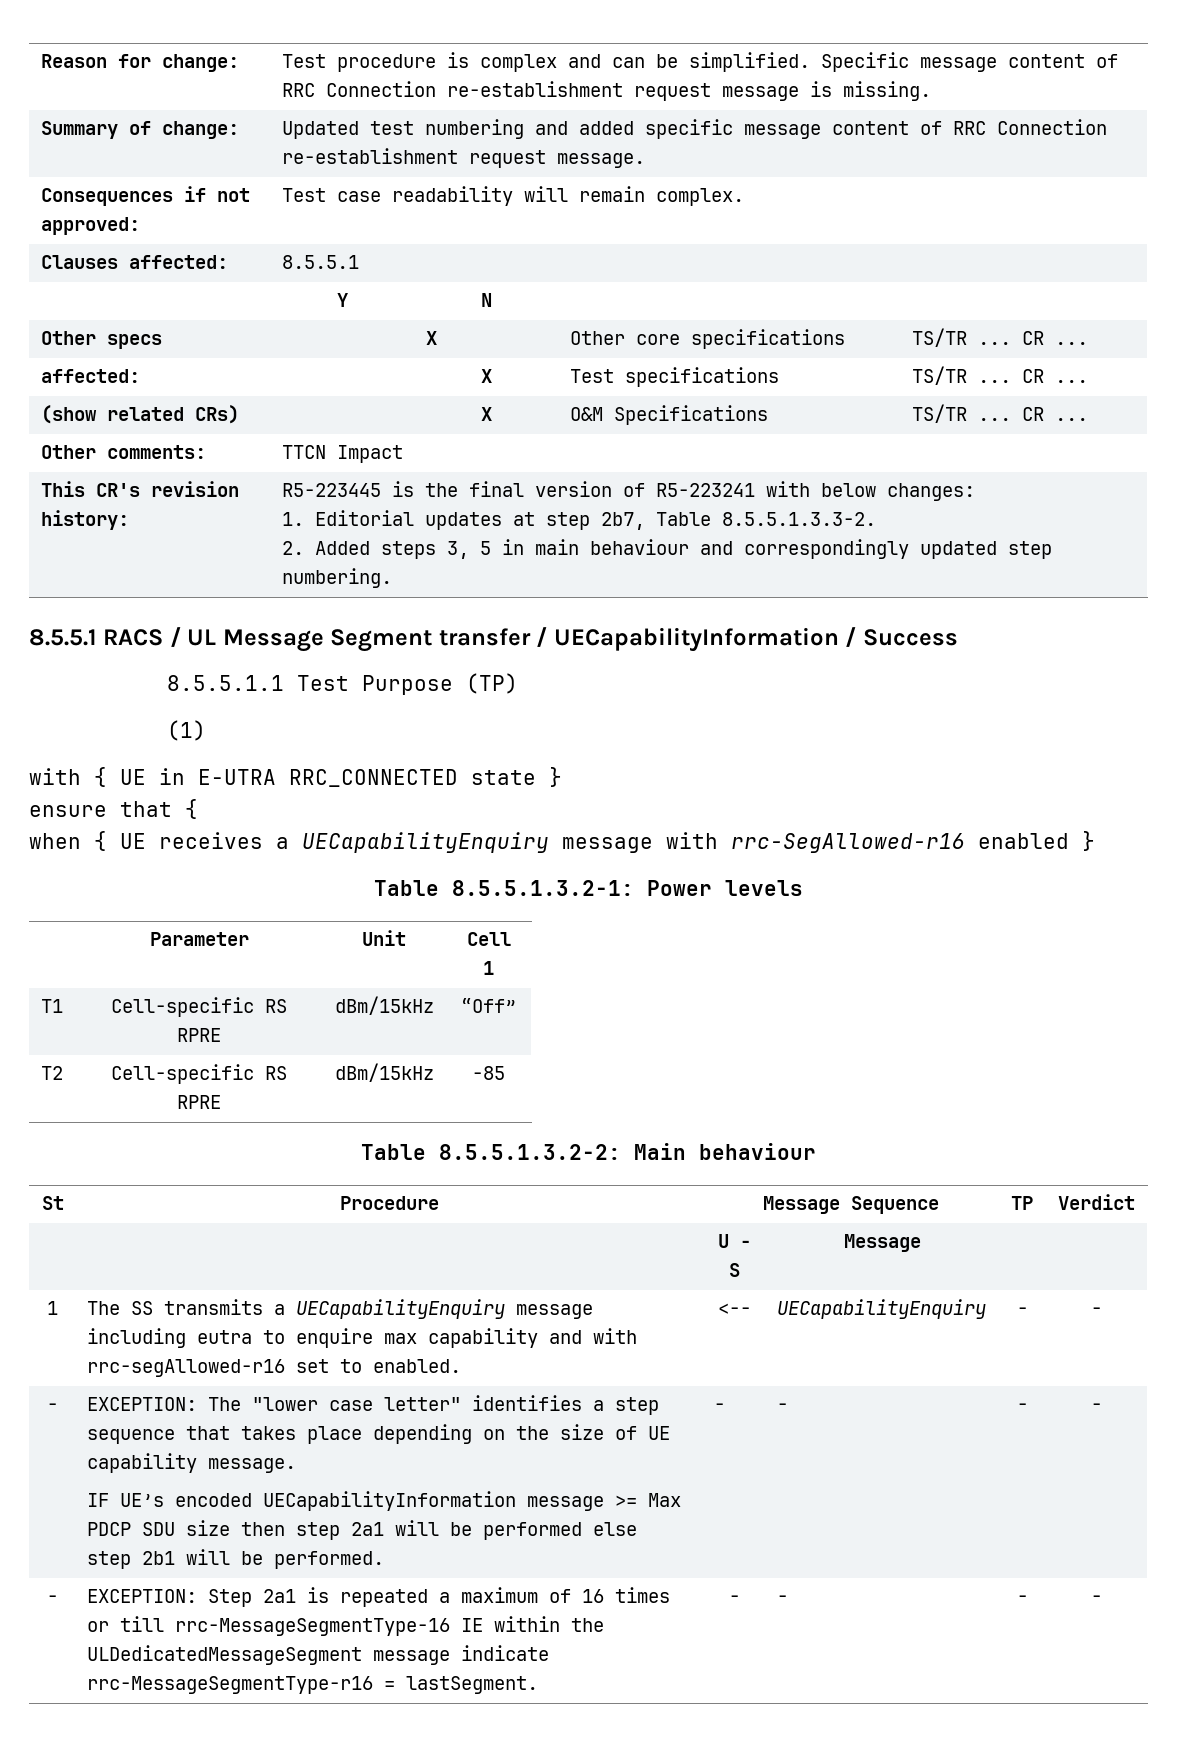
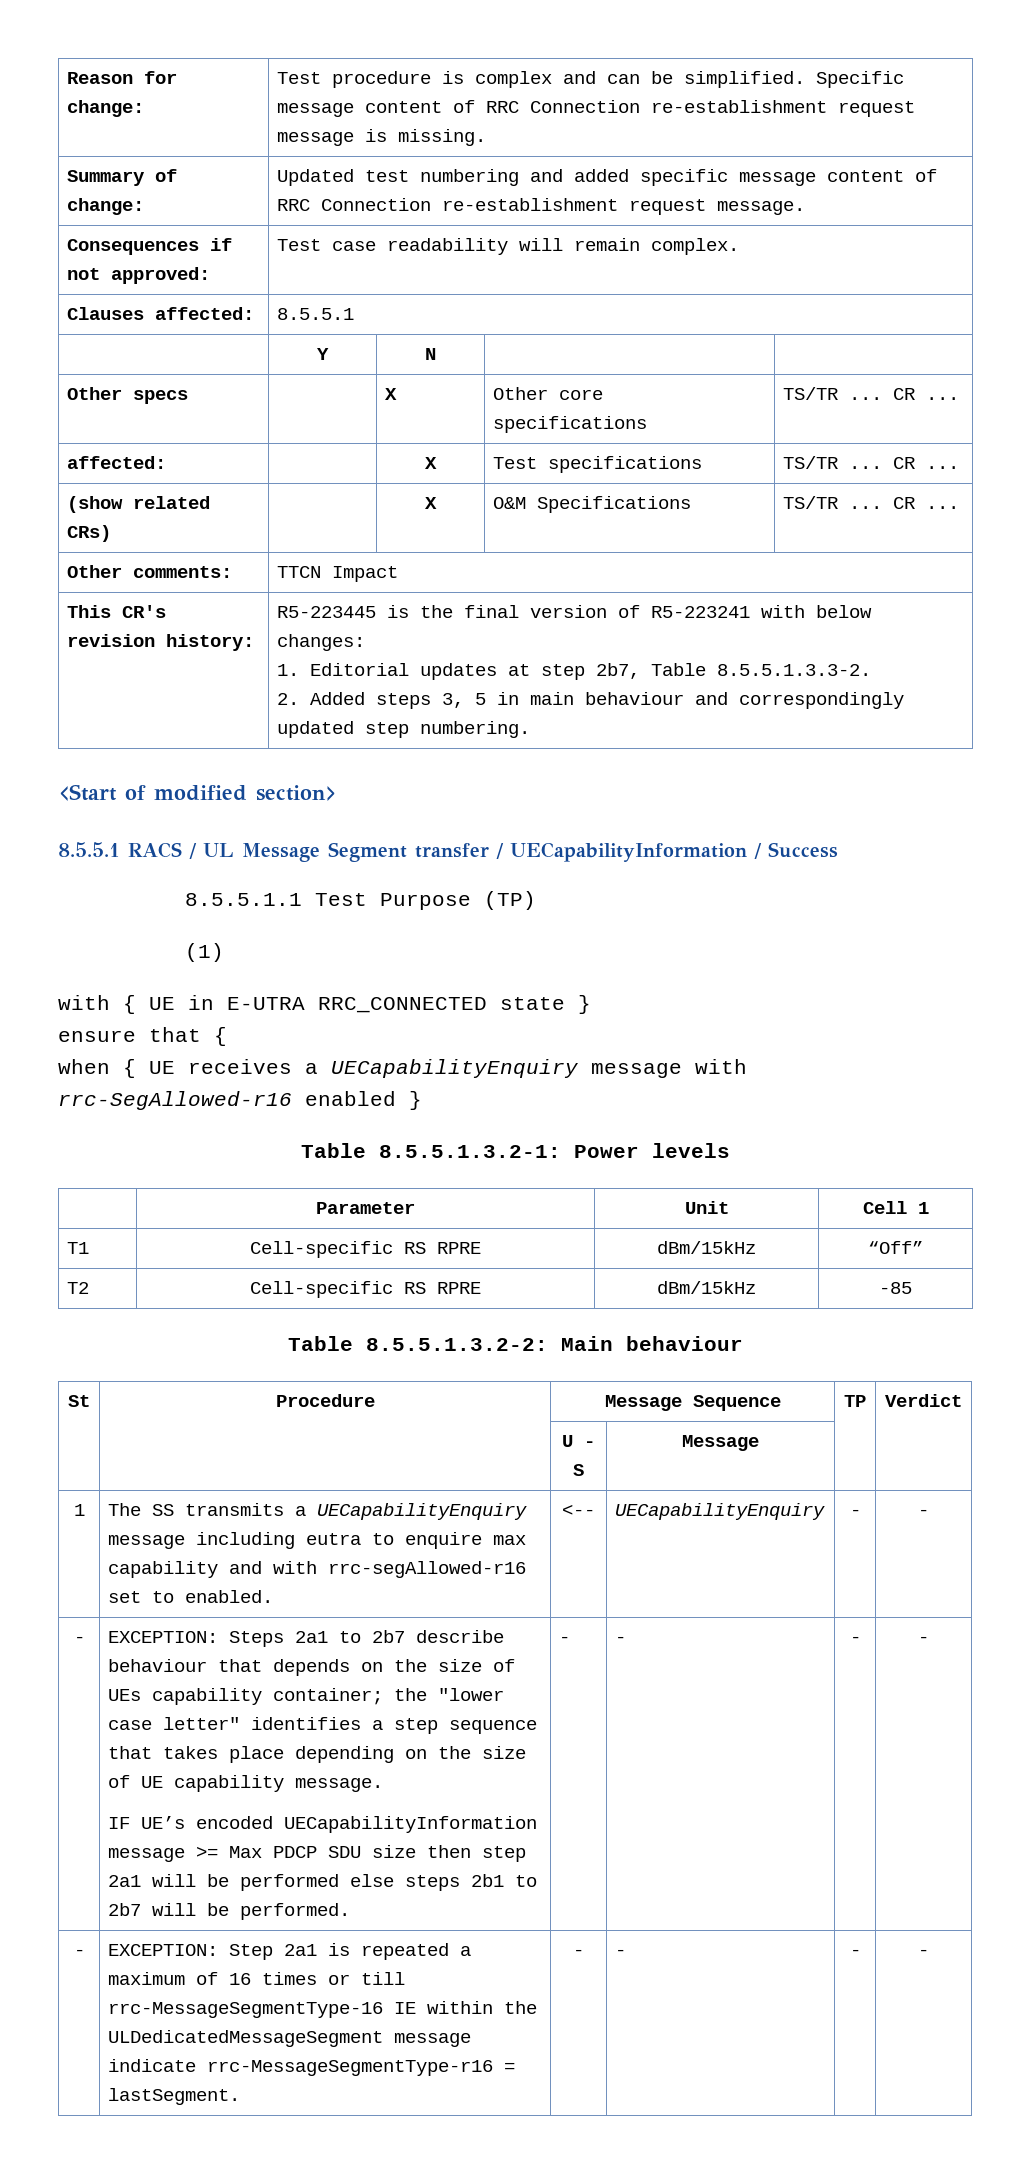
+ <Start of modified section>
- EXCEPTION: The "lower case letter" identifies a step sequence that takes place depending on the size of UE capability message.
+ EXCEPTION: Steps 2a1 to 2b7 describe behaviour that depends on the size of UEs capability container; the "lower case letter" identifies a step sequence that takes place depending on the size of UE capability message.
- IF UE’s encoded UECapabilityInformation message >= Max PDCP SDU size then step 2a1 will be performed else step 2b1 will be performed.
+ IF UE’s encoded UECapabilityInformation message >= Max PDCP SDU size then step 2a1 will be performed else steps 2b1 to 2b7 will be performed.

